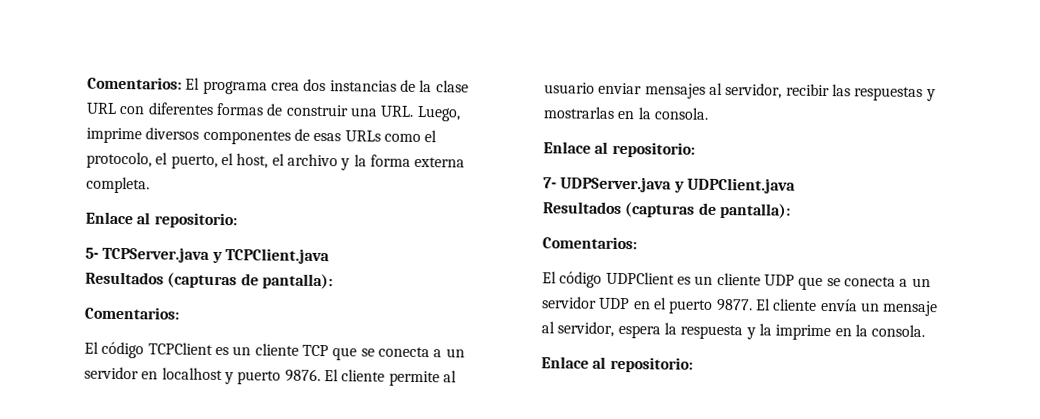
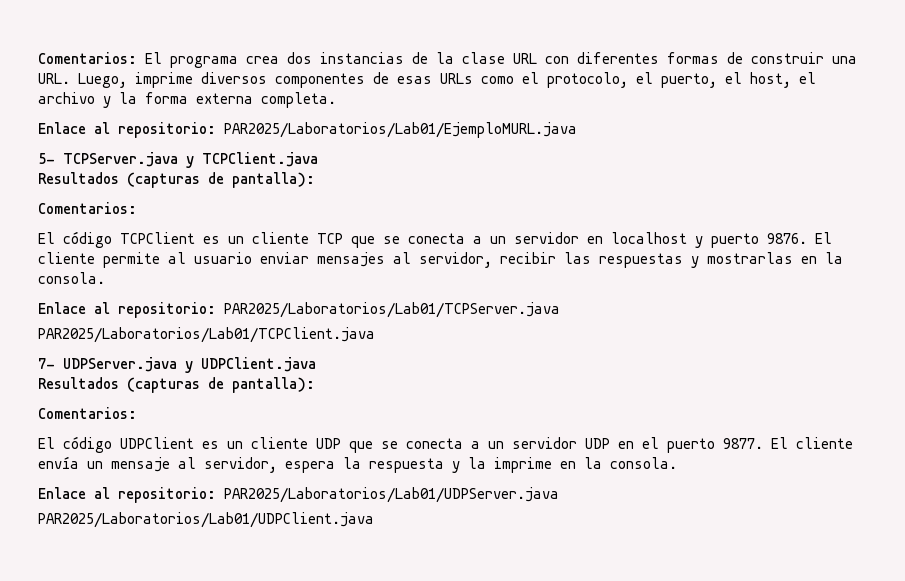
  Comentarios: El programa crea dos instancias de la clase URL con diferentes formas de construir una URL. Luego, imprime diversos componentes de esas URLs como el protocolo, el puerto, el host, el archivo y la forma externa completa.
- Enlace al repositorio:
+ Enlace al repositorio: PAR2025/Laboratorios/Lab01/EjemploMURL.java
  El cliente permite al usuario enviar mensajes al servidor, recibir las respuestas y mostrarlas en la consola.
- Enlace al repositorio:
+ Enlace al repositorio: PAR2025/Laboratorios/Lab01/TCPServer.java
+ PAR2025/Laboratorios/Lab01/TCPClient.java
  El cliente envía un mensaje al servidor, espera la respuesta y la imprime en la consola.
- Enlace al repositorio:
+ Enlace al repositorio: PAR2025/Laboratorios/Lab01/UDPServer.java
+ PAR2025/Laboratorios/Lab01/UDPClient.java

